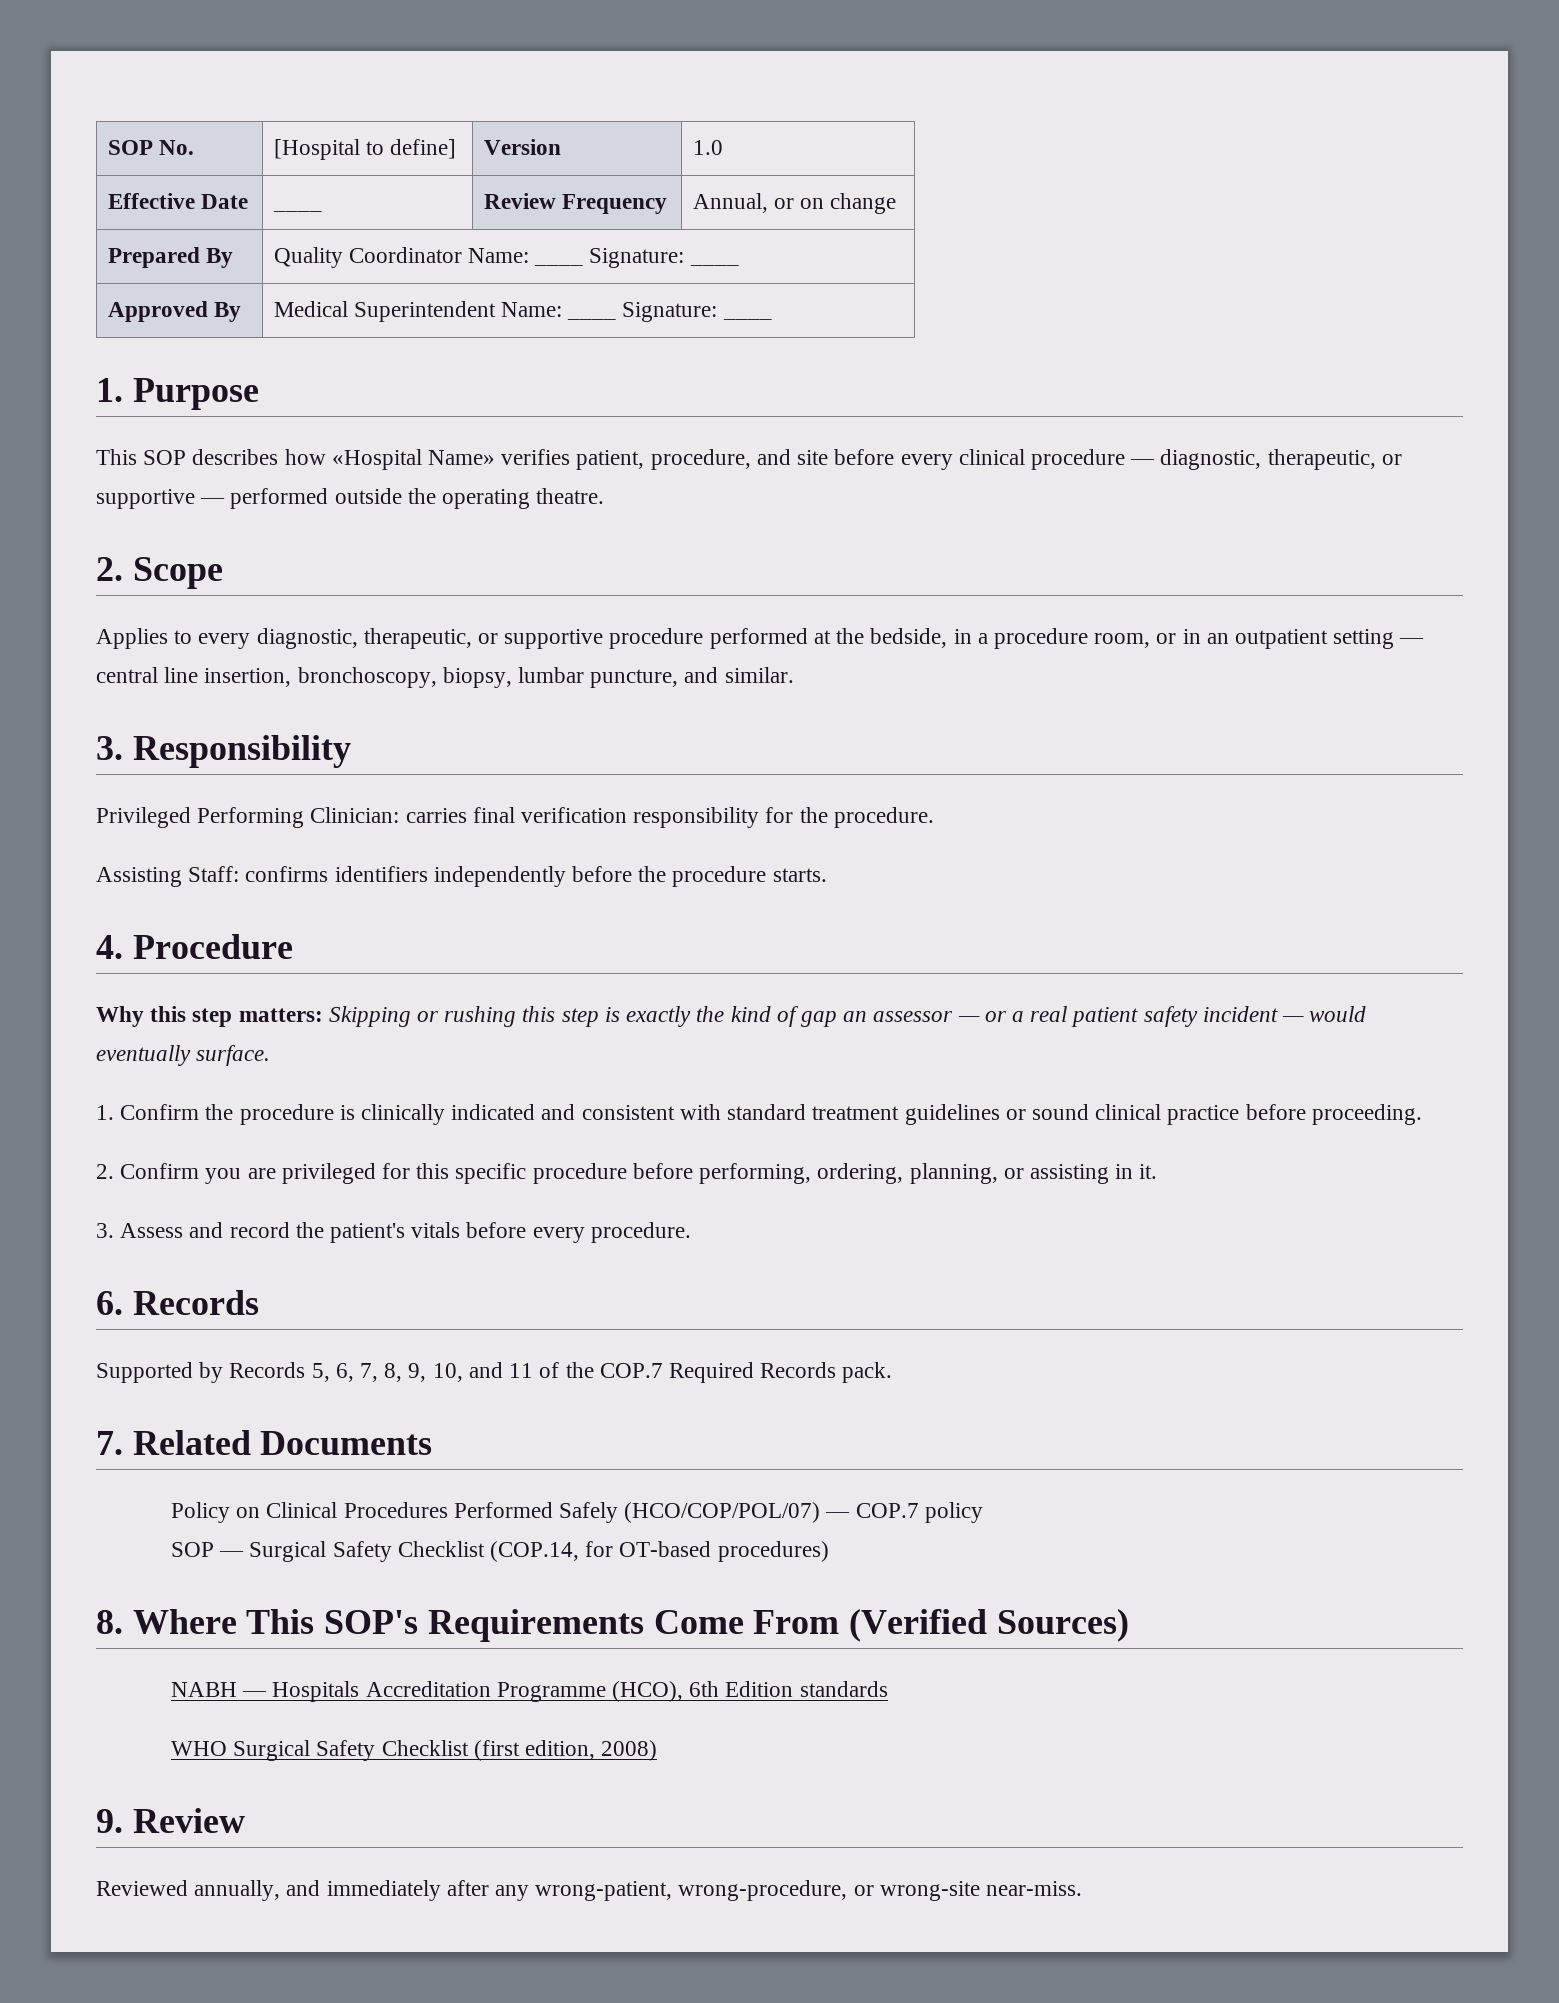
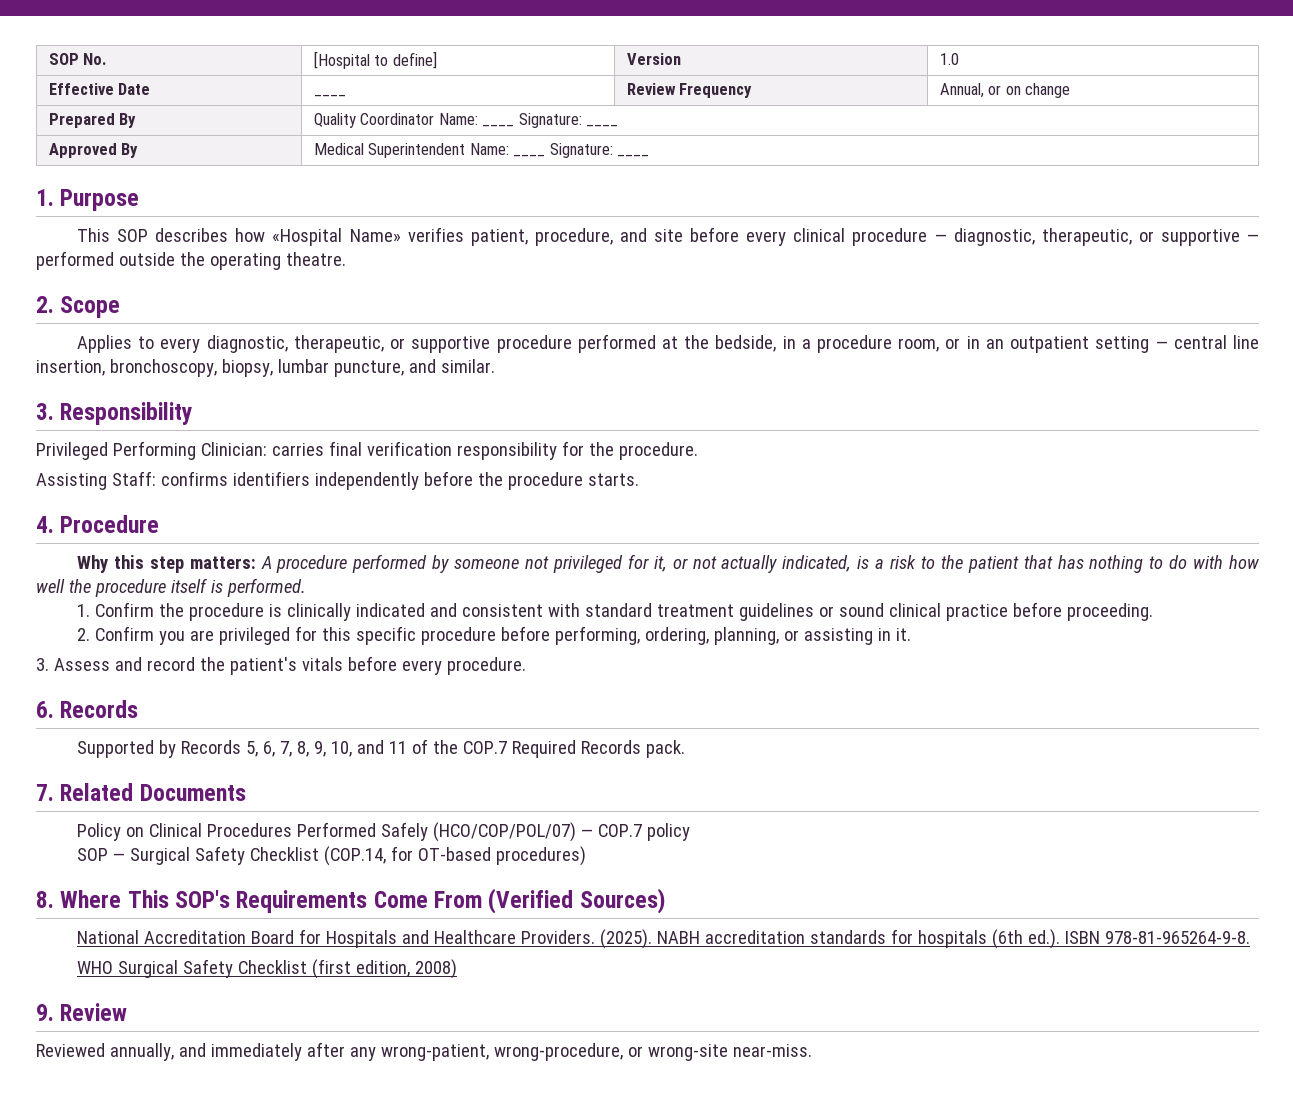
- Why this step matters: Skipping or rushing this step is exactly the kind of gap an assessor — or a real patient safety incident — would eventually surface.
+ Why this step matters: A procedure performed by someone not privileged for it, or not actually indicated, is a risk to the patient that has nothing to do with how well the procedure itself is performed.
- NABH — Hospitals Accreditation Programme (HCO), 6th Edition standards
+ National Accreditation Board for Hospitals and Healthcare Providers. (2025). NABH accreditation standards for hospitals (6th ed.). ISBN 978-81-965264-9-8.

